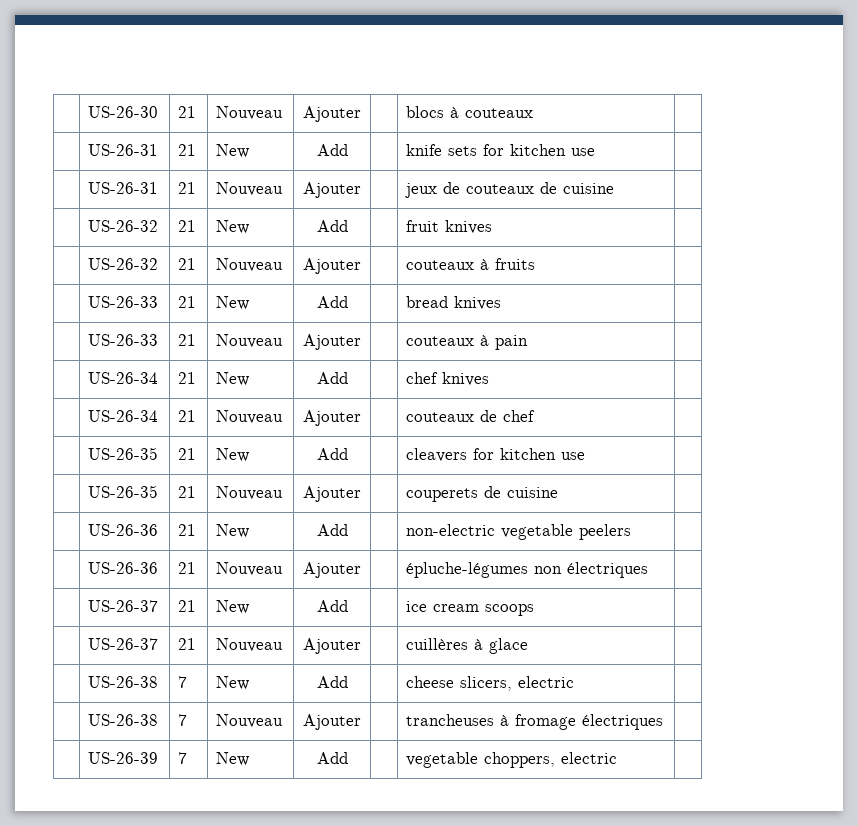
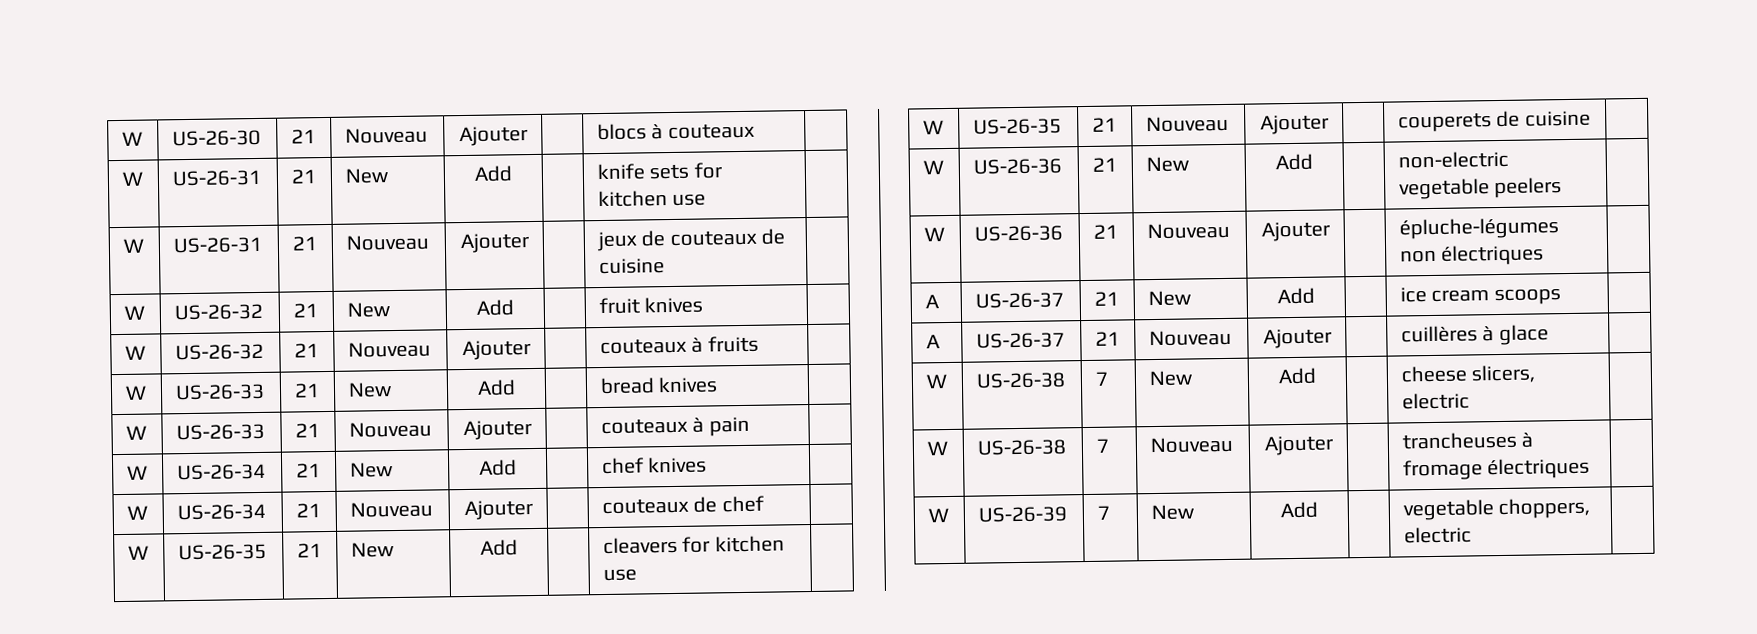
- | US-26-30 | 21 | Nouveau | Ajouter | | blocs à couteaux |
+ W | US-26-30 | 21 | Nouveau | Ajouter | | blocs à couteaux |
- | US-26-31 | 21 | New | Add | | knife sets for kitchen use |
+ W | US-26-31 | 21 | New | Add | | knife sets for kitchen use |
- | US-26-31 | 21 | Nouveau | Ajouter | | jeux de couteaux de cuisine |
+ W | US-26-31 | 21 | Nouveau | Ajouter | | jeux de couteaux de cuisine |
- | US-26-32 | 21 | New | Add | | fruit knives |
+ W | US-26-32 | 21 | New | Add | | fruit knives |
- | US-26-32 | 21 | Nouveau | Ajouter | | couteaux à fruits |
+ W | US-26-32 | 21 | Nouveau | Ajouter | | couteaux à fruits |
- | US-26-33 | 21 | New | Add | | bread knives |
+ W | US-26-33 | 21 | New | Add | | bread knives |
- | US-26-33 | 21 | Nouveau | Ajouter | | couteaux à pain |
+ W | US-26-33 | 21 | Nouveau | Ajouter | | couteaux à pain |
- | US-26-34 | 21 | New | Add | | chef knives |
+ W | US-26-34 | 21 | New | Add | | chef knives |
- | US-26-34 | 21 | Nouveau | Ajouter | | couteaux de chef |
+ W | US-26-34 | 21 | Nouveau | Ajouter | | couteaux de chef |
- | US-26-35 | 21 | New | Add | | cleavers for kitchen use |
+ W | US-26-35 | 21 | New | Add | | cleavers for kitchen use |
- | US-26-35 | 21 | Nouveau | Ajouter | | couperets de cuisine |
+ W | US-26-35 | 21 | Nouveau | Ajouter | | couperets de cuisine |
- | US-26-36 | 21 | New | Add | | non-electric vegetable peelers |
+ W | US-26-36 | 21 | New | Add | | non-electric vegetable peelers |
- | US-26-36 | 21 | Nouveau | Ajouter | | épluche-légumes non électriques |
+ W | US-26-36 | 21 | Nouveau | Ajouter | | épluche-légumes non électriques |
- | US-26-37 | 21 | New | Add | | ice cream scoops |
+ A | US-26-37 | 21 | New | Add | | ice cream scoops |
- | US-26-37 | 21 | Nouveau | Ajouter | | cuillères à glace |
+ A | US-26-37 | 21 | Nouveau | Ajouter | | cuillères à glace |
- | US-26-38 | 7 | New | Add | | cheese slicers, electric |
+ W | US-26-38 | 7 | New | Add | | cheese slicers, electric |
- | US-26-38 | 7 | Nouveau | Ajouter | | trancheuses à fromage électriques |
+ W | US-26-38 | 7 | Nouveau | Ajouter | | trancheuses à fromage électriques |
- | US-26-39 | 7 | New | Add | | vegetable choppers, electric |
+ W | US-26-39 | 7 | New | Add | | vegetable choppers, electric |

